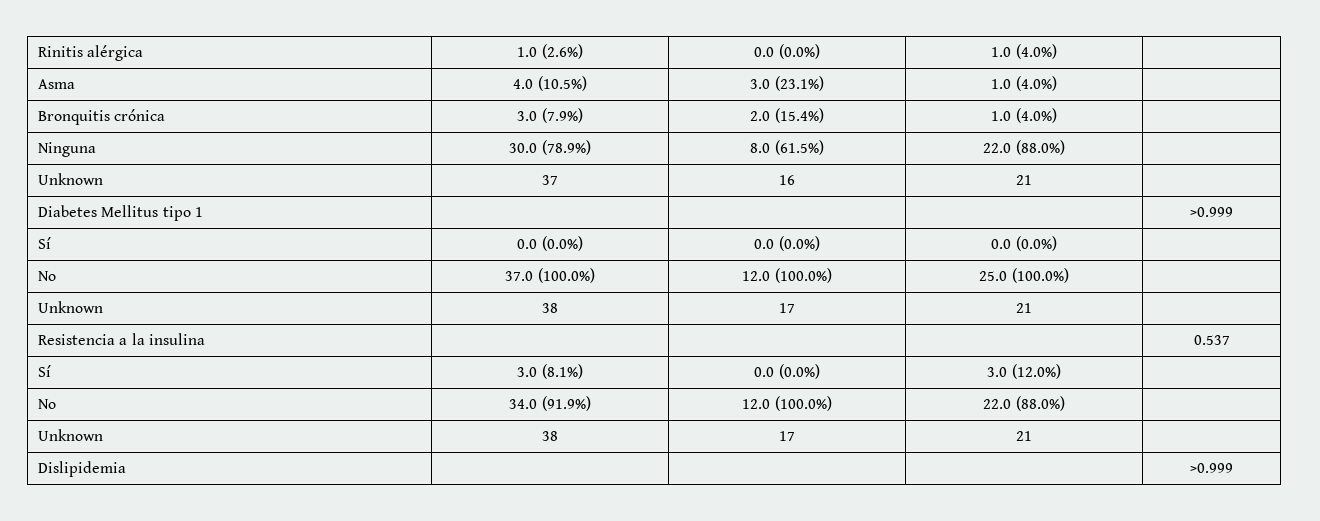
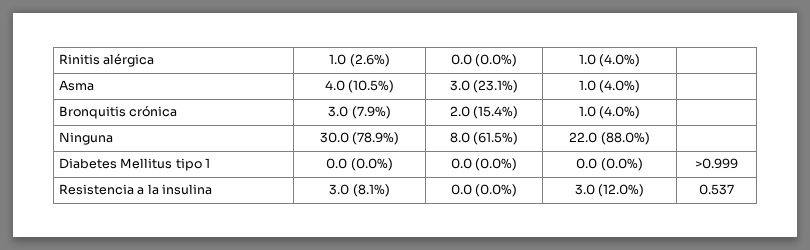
- Unknown | 37 | 16 | 21 |
- Diabetes Mellitus tipo 1 | | | | >0.999
- Sí | 0.0 (0.0%) | 0.0 (0.0%) | 0.0 (0.0%) |
- No | 37.0 (100.0%) | 12.0 (100.0%) | 25.0 (100.0%) |
- Unknown | 38 | 17 | 21 |
+ Diabetes Mellitus tipo 1 | 0.0 (0.0%) | 0.0 (0.0%) | 0.0 (0.0%) | >0.999
- Resistencia a la insulina | | | | 0.537
- Sí | 3.0 (8.1%) | 0.0 (0.0%) | 3.0 (12.0%) |
- No | 34.0 (91.9%) | 12.0 (100.0%) | 22.0 (88.0%) |
- Unknown | 38 | 17 | 21 |
- Dislipidemia | | | | >0.999
+ Resistencia a la insulina | 3.0 (8.1%) | 0.0 (0.0%) | 3.0 (12.0%) | 0.537

